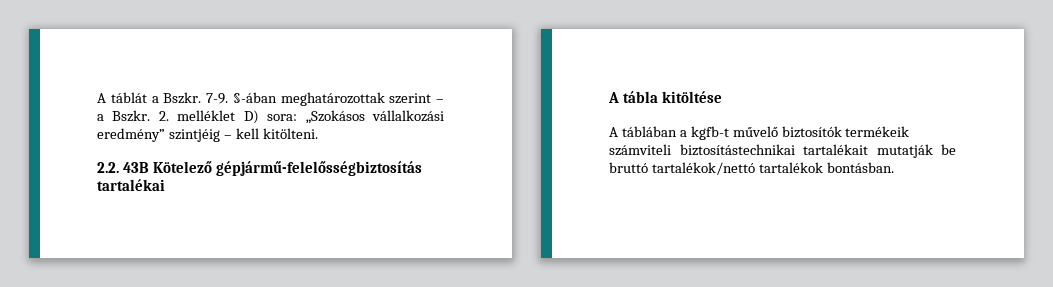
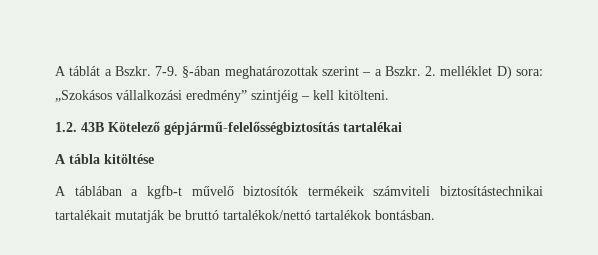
- 2.2. 43B Kötelező gépjármű-felelősségbiztosítás tartalékai
+ 1.2. 43B Kötelező gépjármű-felelősségbiztosítás tartalékai

